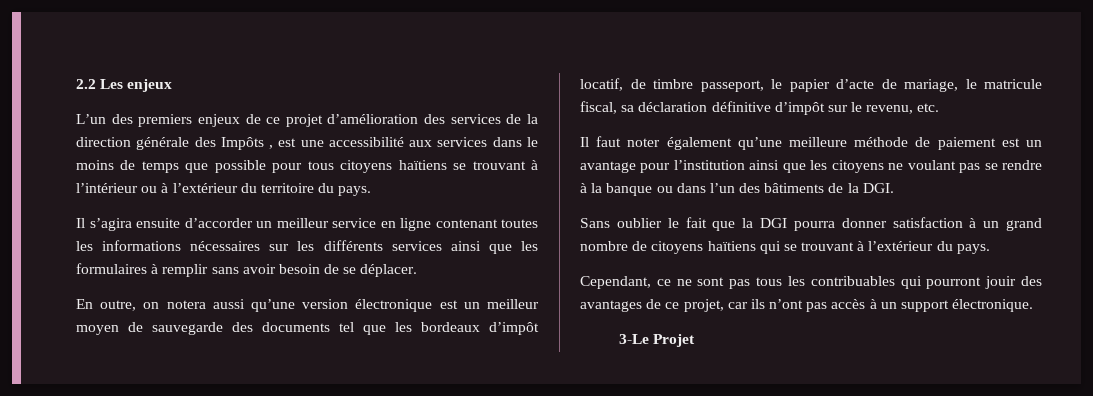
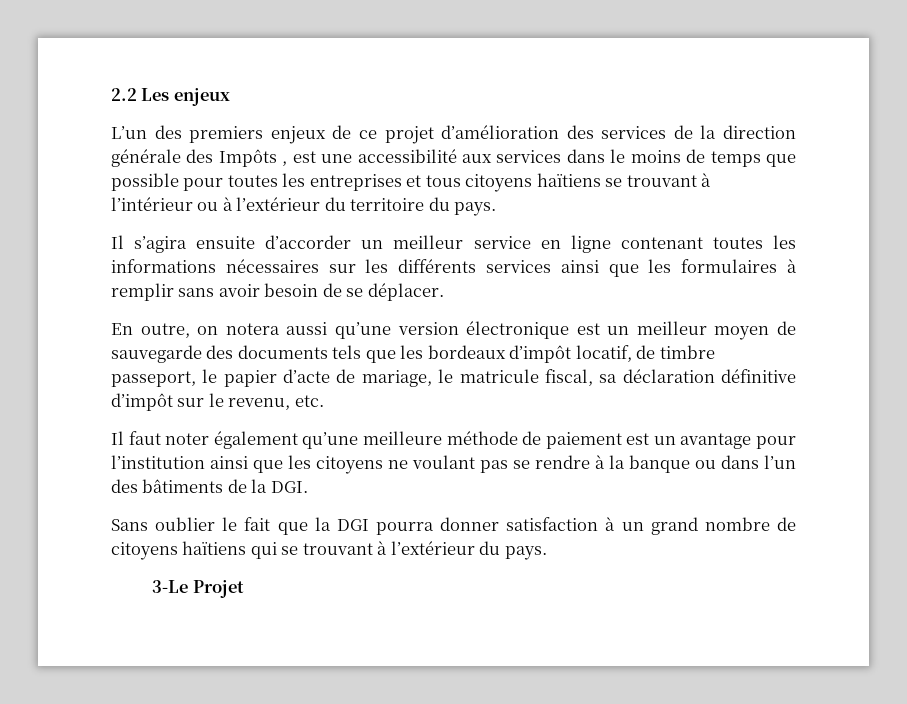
- L’un des premiers enjeux de ce projet d’amélioration des services de la direction générale des Impôts , est une accessibilité aux services dans le moins de temps que possible pour tous citoyens haïtiens se trouvant à l’intérieur ou à l’extérieur du territoire du pays.
+ L’un des premiers enjeux de ce projet d’amélioration des services de la direction générale des Impôts , est une accessibilité aux services dans le moins de temps que possible pour toutes les entreprises et tous citoyens haïtiens se trouvant à l’intérieur ou à l’extérieur du territoire du pays.
- En outre, on notera aussi qu’une version électronique est un meilleur moyen de sauvegarde des documents tel que les bordeaux d’impôt locatif, de timbre passeport, le papier d’acte de mariage, le matricule fiscal, sa déclaration définitive d’impôt sur le revenu, etc.
+ En outre, on notera aussi qu’une version électronique est un meilleur moyen de sauvegarde des documents tels que les bordeaux d’impôt locatif, de timbre passeport, le papier d’acte de mariage, le matricule fiscal, sa déclaration définitive d’impôt sur le revenu, etc.
- Cependant, ce ne sont pas tous les contribuables qui pourront jouir des avantages de ce projet, car ils n’ont pas accès à un support électronique.

